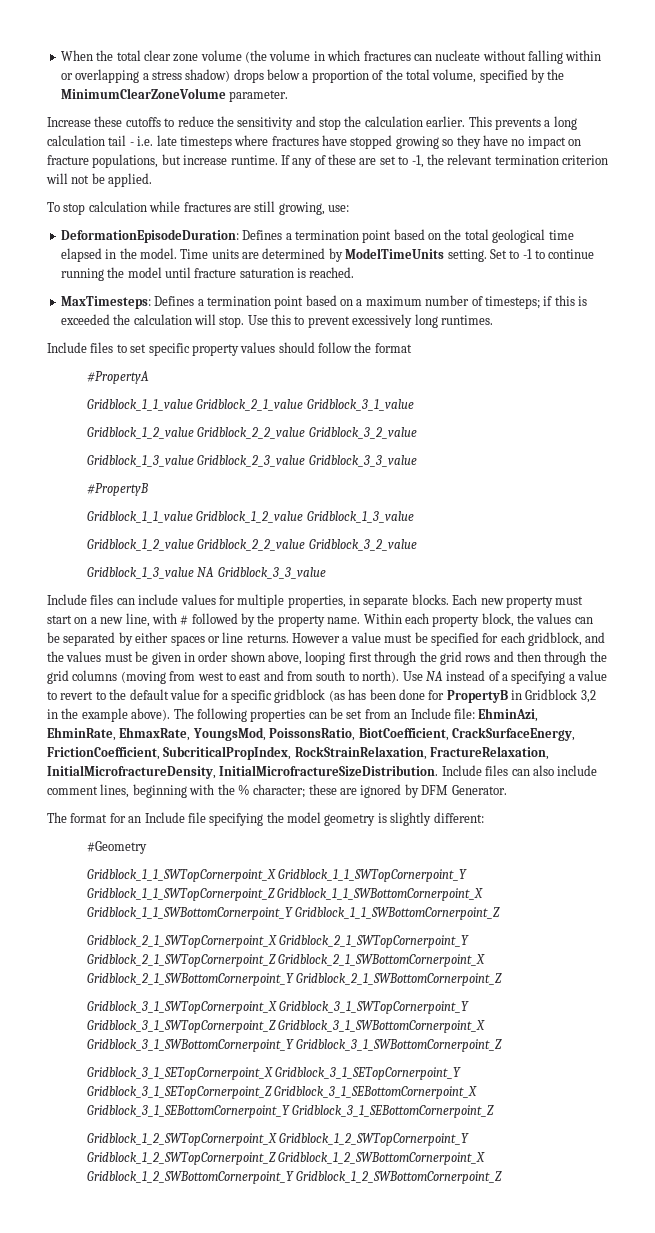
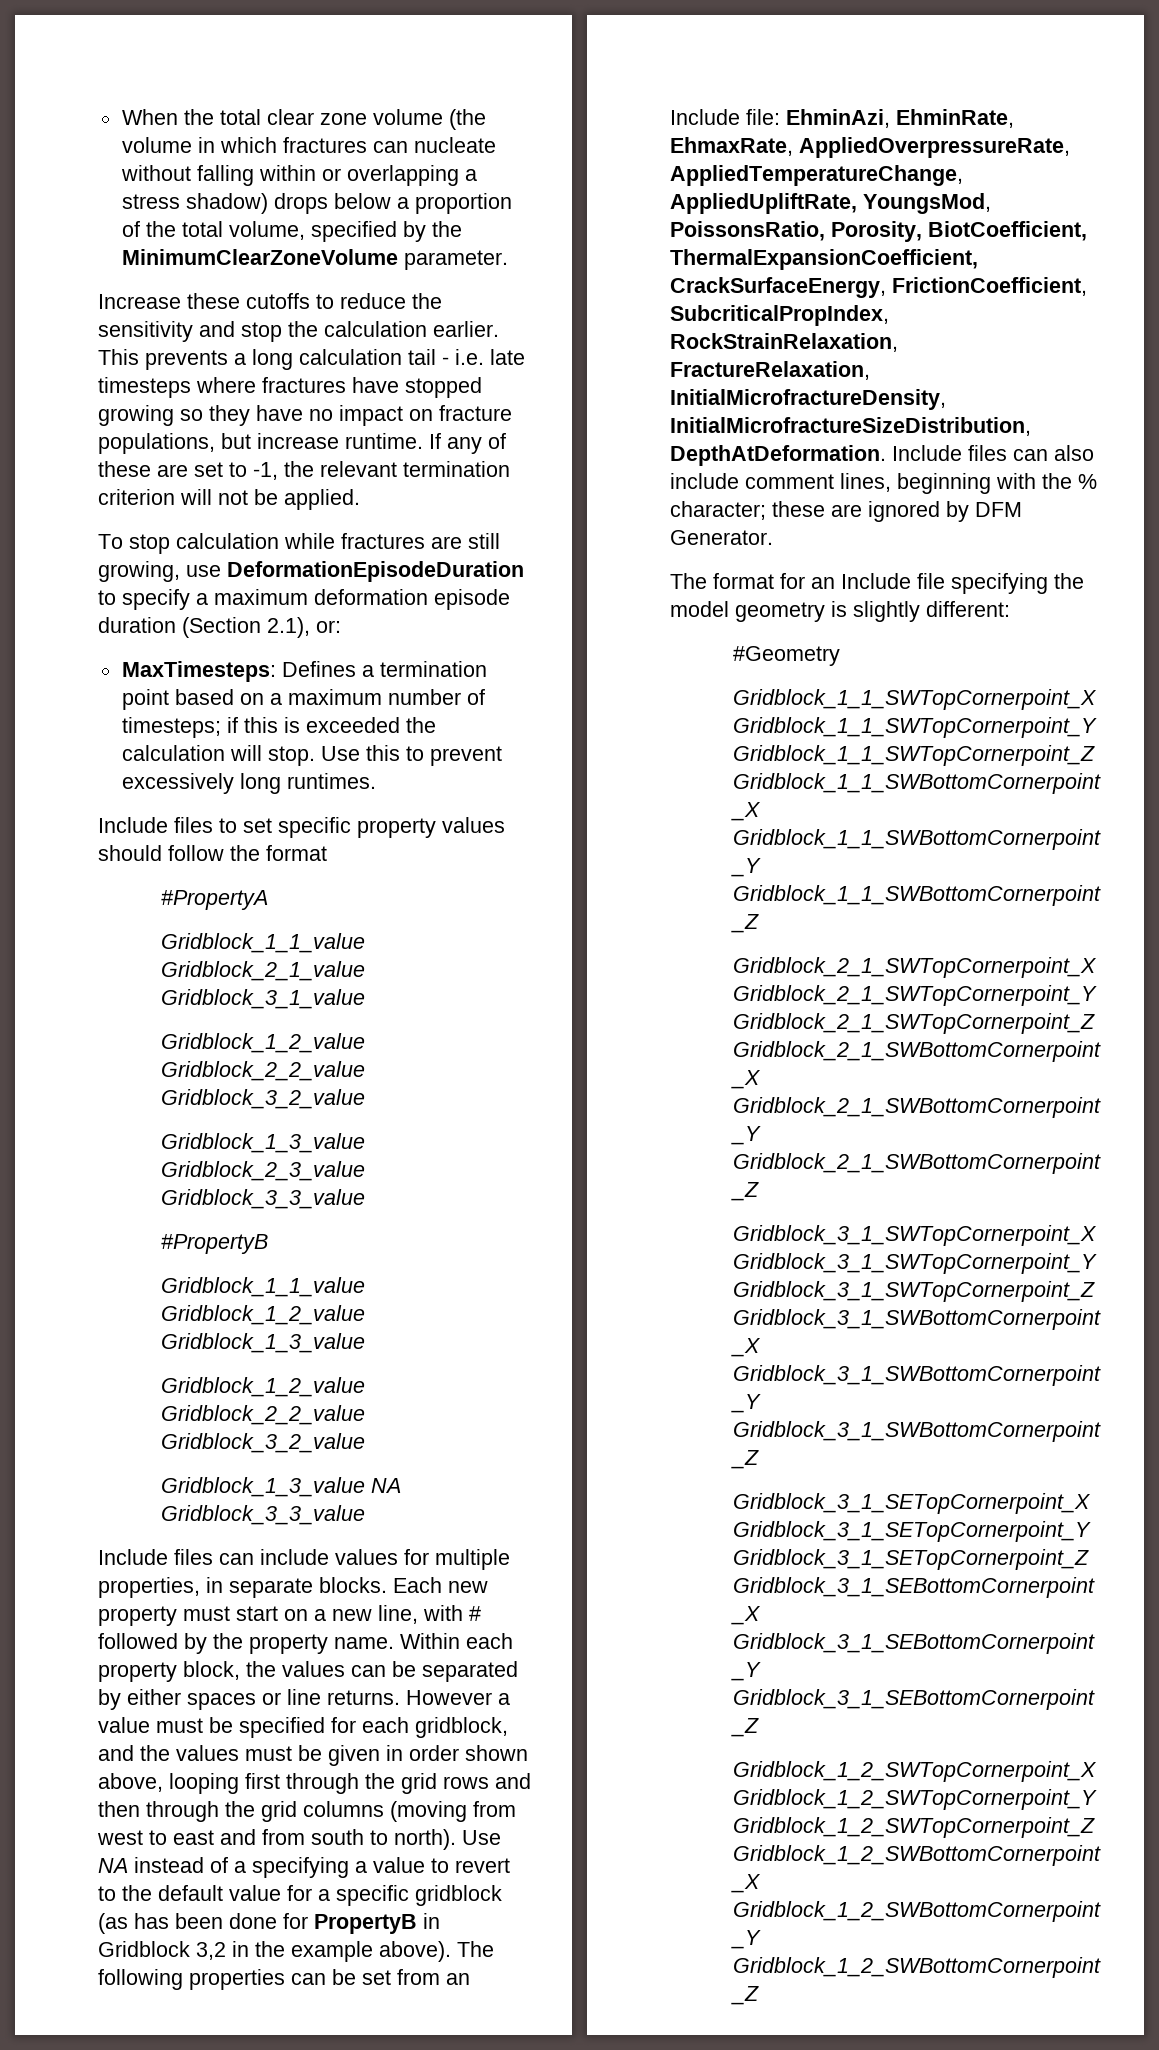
- To stop calculation while fractures are still growing, use:
- DeformationEpisodeDuration: Defines a termination point based on the total geological time elapsed in the model. Time units are determined by ModelTimeUnits setting. Set to -1 to continue running the model until fracture saturation is reached.
+ To stop calculation while fractures are still growing, use DeformationEpisodeDuration to specify a maximum deformation episode duration (Section 2.1), or:
- The following properties can be set from an Include file: EhminAzi, EhminRate, EhmaxRate, YoungsMod, PoissonsRatio, BiotCoefficient, CrackSurfaceEnergy, FrictionCoefficient, SubcriticalPropIndex, RockStrainRelaxation, FractureRelaxation, InitialMicrofractureDensity, InitialMicrofractureSizeDistribution.
+ The following properties can be set from an Include file: EhminAzi, EhminRate, EhmaxRate, AppliedOverpressureRate, AppliedTemperatureChange, AppliedUpliftRate, YoungsMod, PoissonsRatio, Porosity, BiotCoefficient, ThermalExpansionCoefficient, CrackSurfaceEnergy, FrictionCoefficient, SubcriticalPropIndex, RockStrainRelaxation, FractureRelaxation, InitialMicrofractureDensity, InitialMicrofractureSizeDistribution, DepthAtDeformation.

